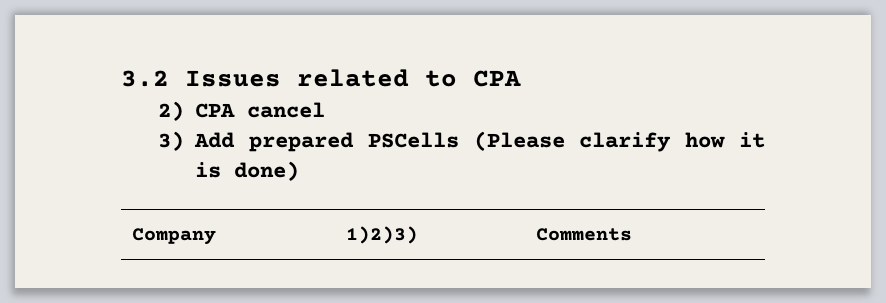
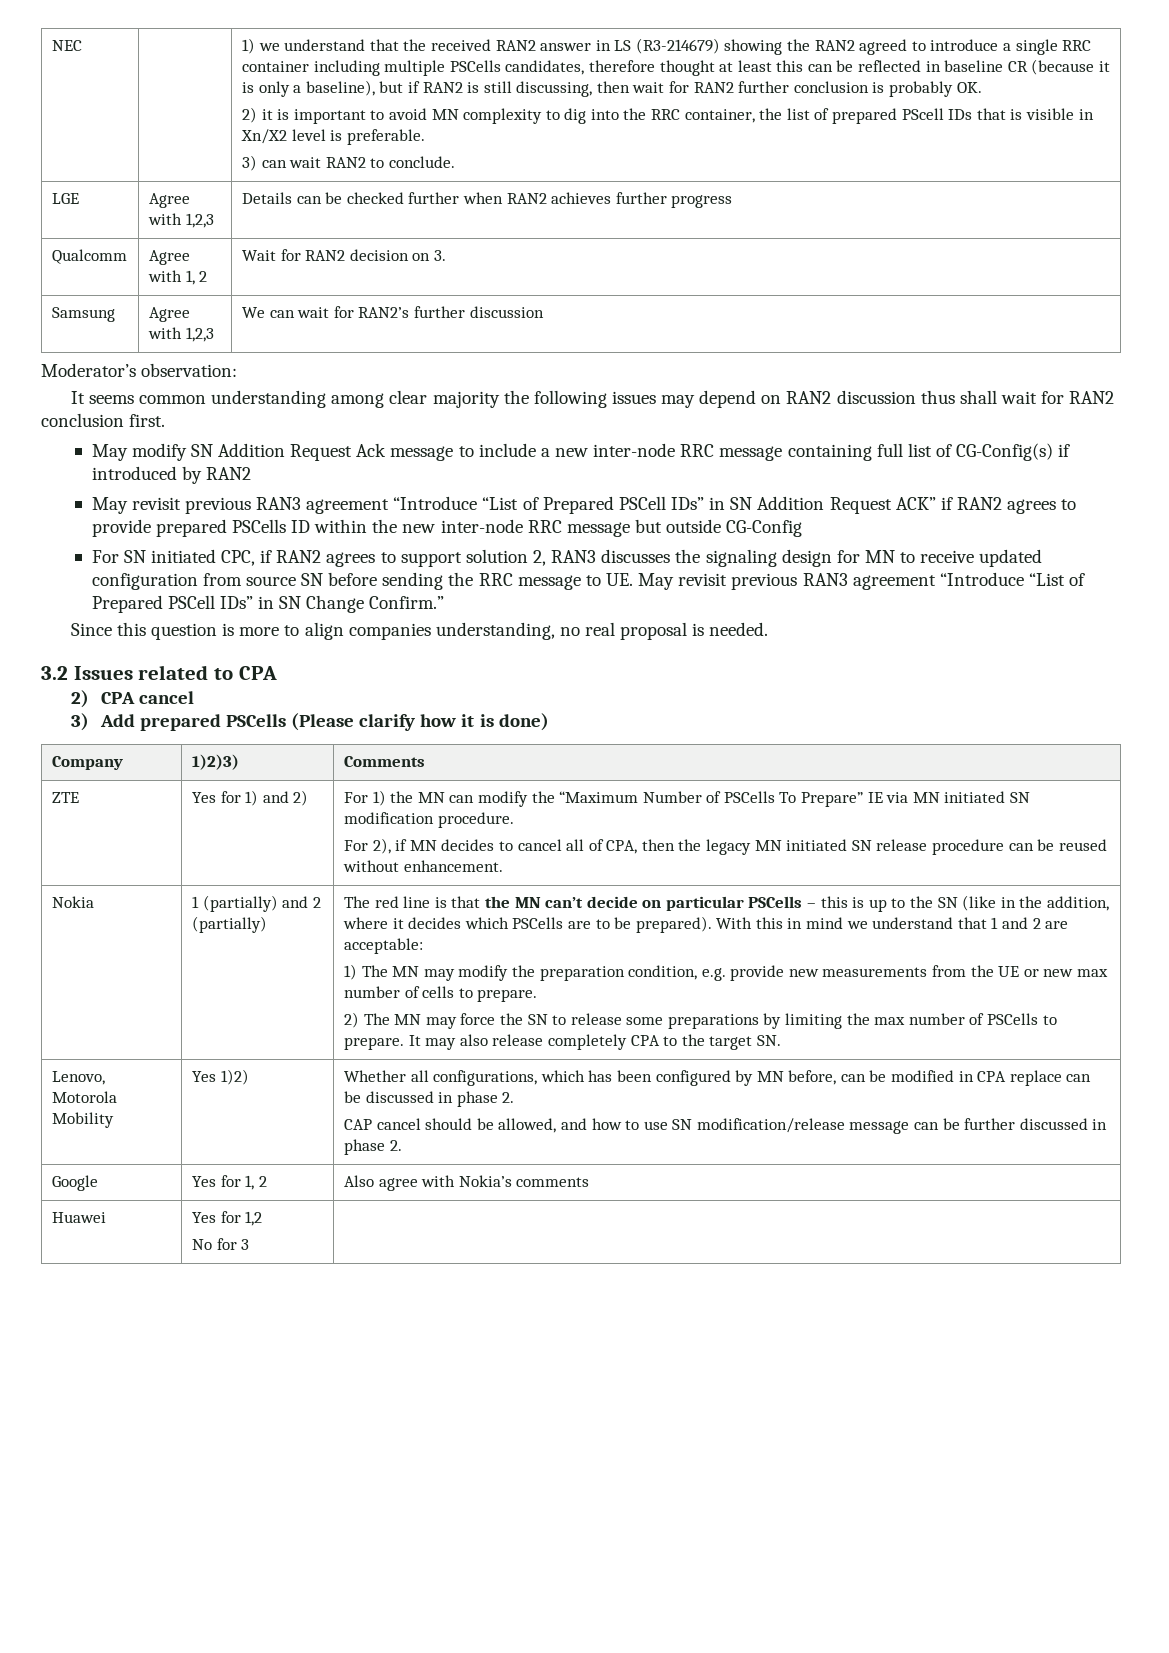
+ NEC | | 1) we understand that the received RAN2 answer in LS (R3-214679) showing the RAN2 agreed to introduce a single RRC container including multiple PSCells candidates, therefore thought at least this can be reflected in baseline CR (because it is only a baseline), but if RAN2 is still discussing, then wait for RAN2 further conclusion is probably OK.
+ 2) it is important to avoid MN complexity to dig into the RRC container, the list of prepared PScell IDs that is visible in Xn/X2 level is preferable.
+ 3) can wait RAN2 to conclude.
+ LGE | Agree with 1,2,3 | Details can be checked further when RAN2 achieves further progress
+ Qualcomm | Agree with 1, 2 | Wait for RAN2 decision on 3.
+ Samsung | Agree with 1,2,3 | We can wait for RAN2’s further discussion
+ Moderator’s observation:
+ It seems common understanding among clear majority the following issues may depend on RAN2 discussion thus shall wait for RAN2 conclusion first.
+ May modify SN Addition Request Ack message to include a new inter-node RRC message containing full list of CG-Config(s) if introduced by RAN2
+ May revisit previous RAN3 agreement “Introduce “List of Prepared PSCell IDs” in SN Addition Request ACK” if RAN2 agrees to provide prepared PSCells ID within the new inter-node RRC message but outside CG-Config
+ For SN initiated CPC, if RAN2 agrees to support solution 2, RAN3 discusses the signaling design for MN to receive updated configuration from source SN before sending the RRC message to UE. May revisit previous RAN3 agreement “Introduce “List of Prepared PSCell IDs” in SN Change Confirm.”
+ Since this question is more to align companies understanding, no real proposal is needed.
+ ZTE | Yes for 1) and 2) | For 1) the MN can modify the “Maximum Number of PSCells To Prepare” IE via MN initiated SN modification procedure.
+ For 2), if MN decides to cancel all of CPA, then the legacy MN initiated SN release procedure can be reused without enhancement.
+ Nokia | 1 (partially) and 2 (partially) | The red line is that the MN can’t decide on particular PSCells – this is up to the SN (like in the addition, where it decides which PSCells are to be prepared). With this in mind we understand that 1 and 2 are acceptable:
+ 1) The MN may modify the preparation condition, e.g. provide new measurements from the UE or new max number of cells to prepare.
+ 2) The MN may force the SN to release some preparations by limiting the max number of PSCells to prepare. It may also release completely CPA to the target SN.
+ Lenovo, Motorola Mobility | Yes 1)2) | Whether all configurations, which has been configured by MN before, can be modified in CPA replace can be discussed in phase 2.
+ CAP cancel should be allowed, and how to use SN modification/release message can be further discussed in phase 2.
+ Google | Yes for 1, 2 | Also agree with Nokia’s comments
+ Huawei | Yes for 1,2
+ No for 3 |

